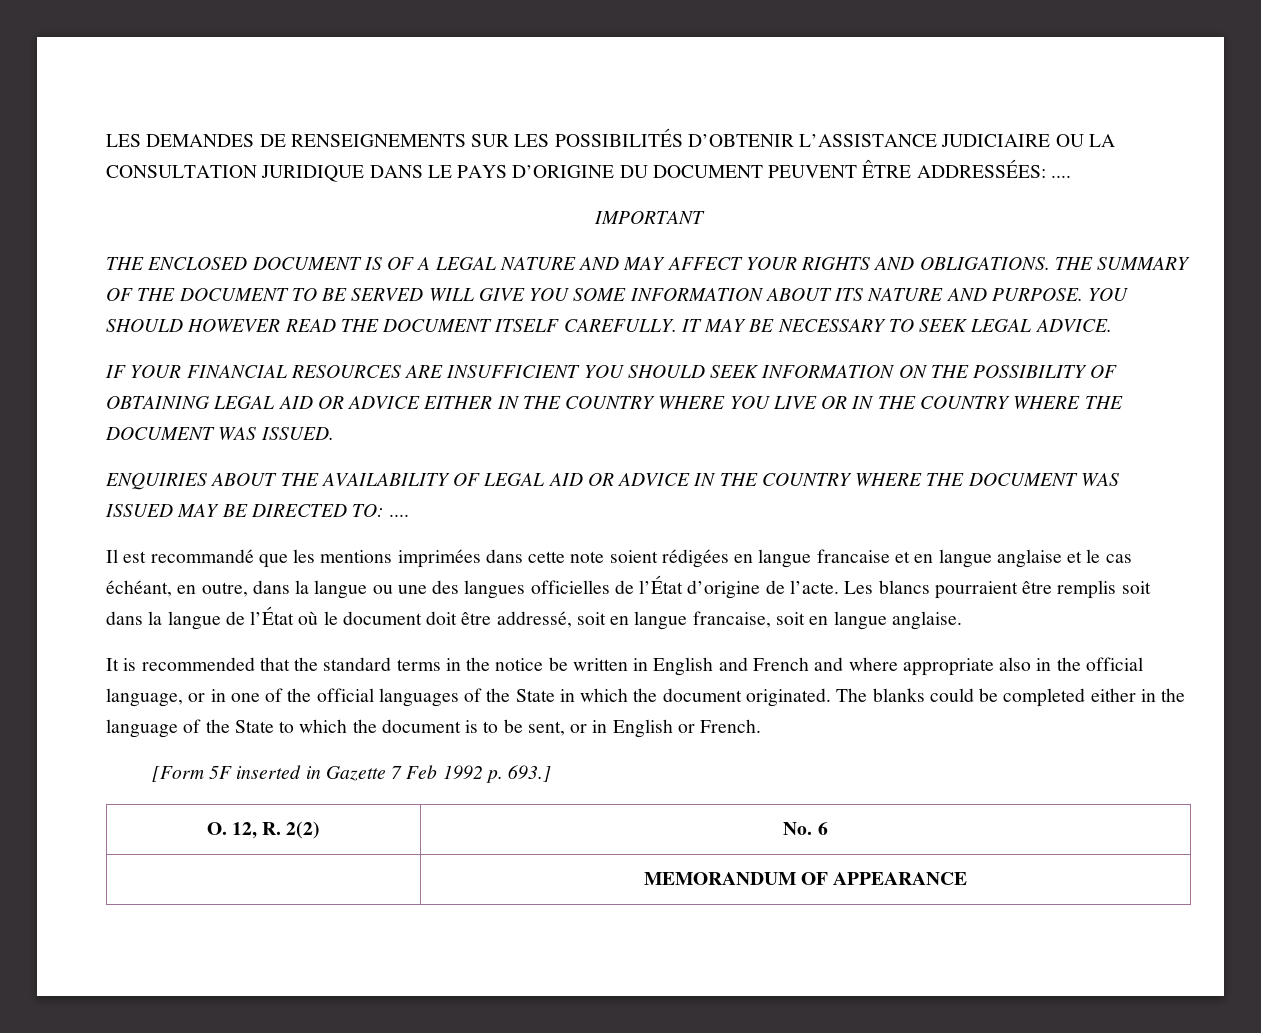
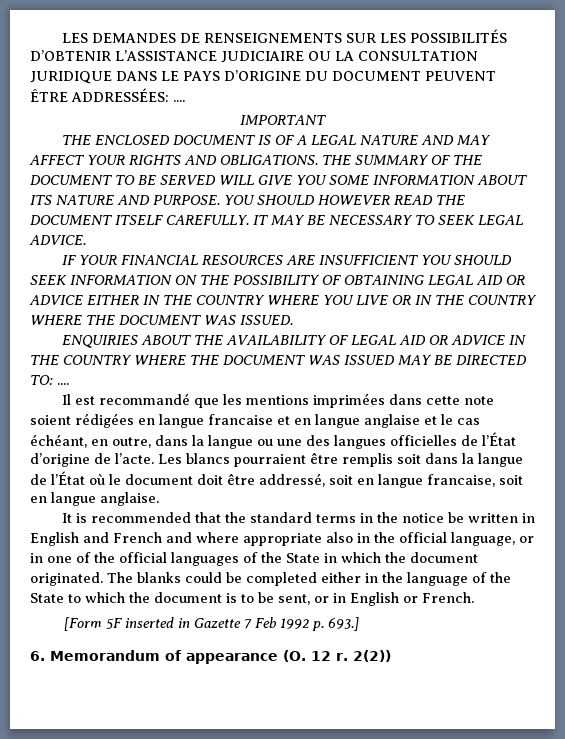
- O. 12, R. 2(2) | No. 6
- | MEMORANDUM OF APPEARANCE
+ 6. Memorandum of appearance (O. 12 r. 2(2))

